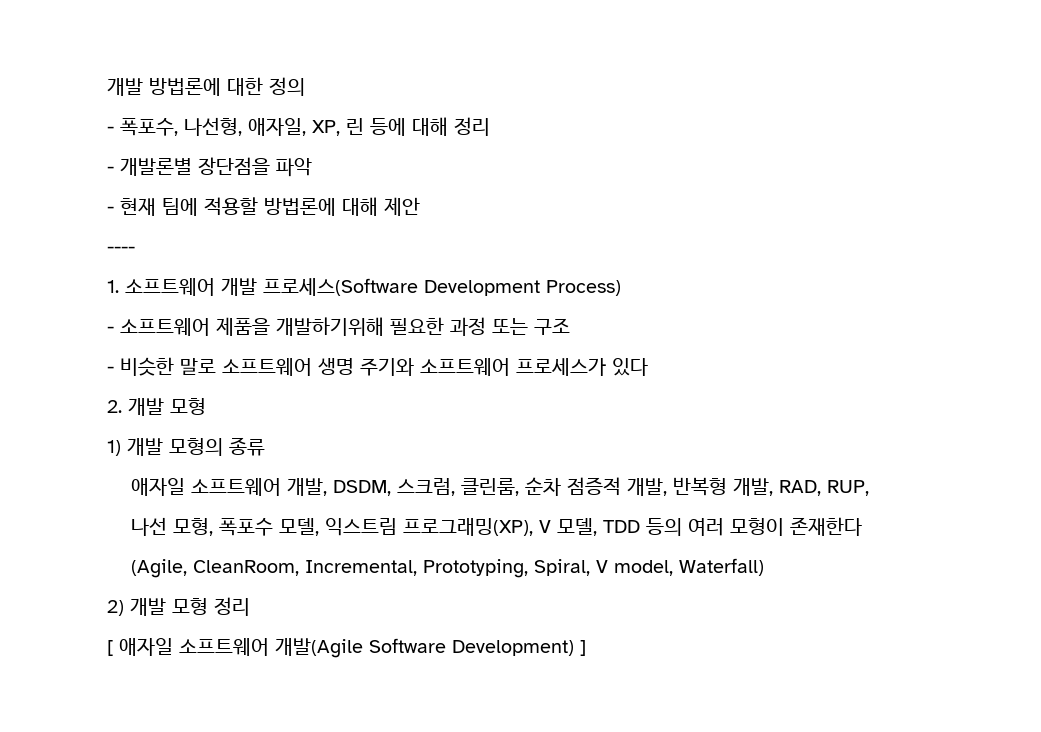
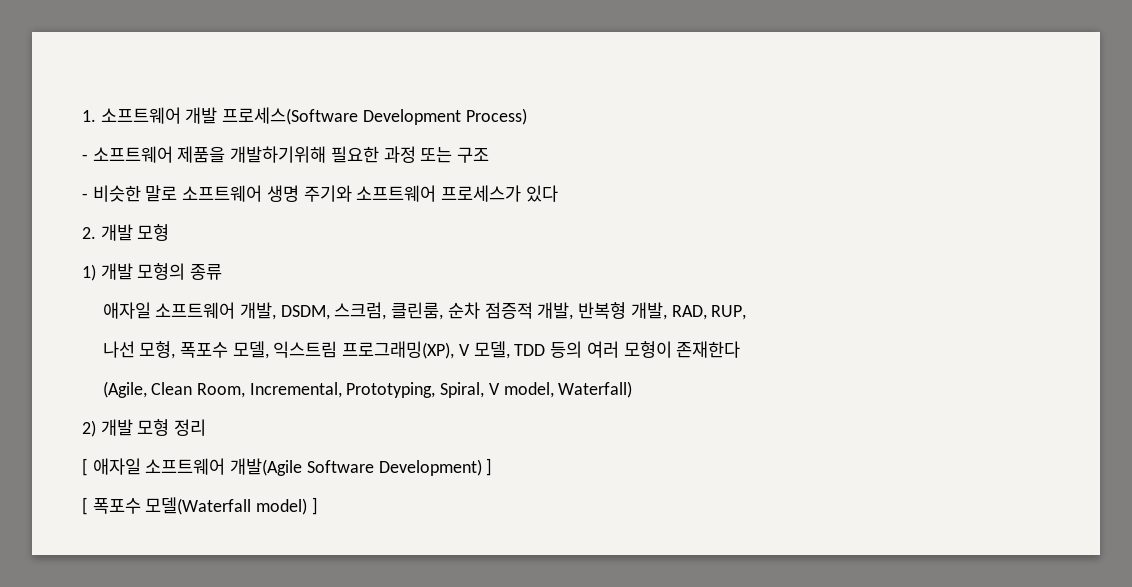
- 개발 방법론에 대한 정의
- - 폭포수, 나선형, 애자일, XP, 린 등에 대해 정리
- - 개발론별 장단점을 파악
- - 현재 팀에 적용할 방법론에 대해 제안
- ----
- (Agile, CleanRoom, Incremental, Prototyping, Spiral, V model, Waterfall)
+ (Agile, Clean Room, Incremental, Prototyping, Spiral, V model, Waterfall)
+ [ 폭포수 모델(Waterfall model) ]

